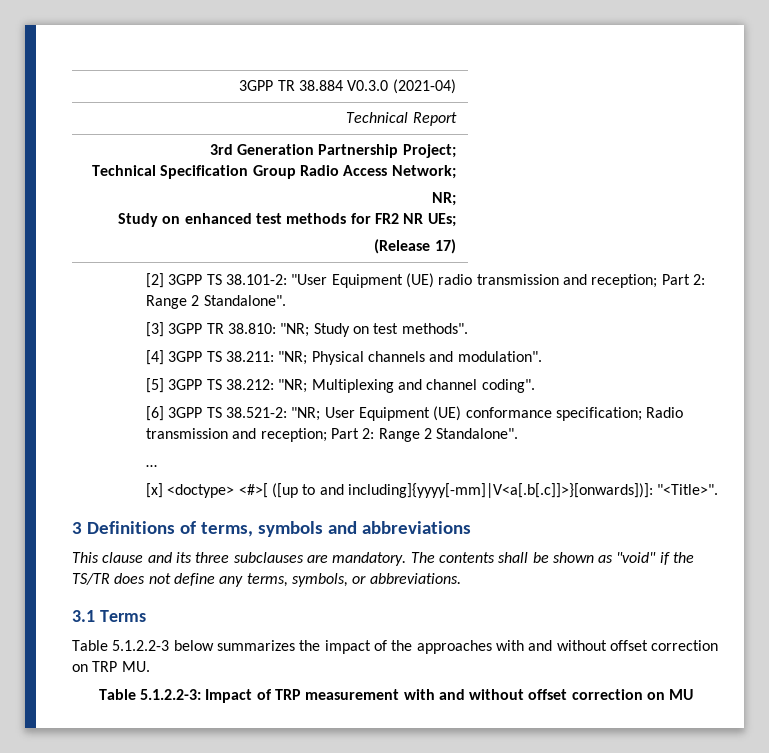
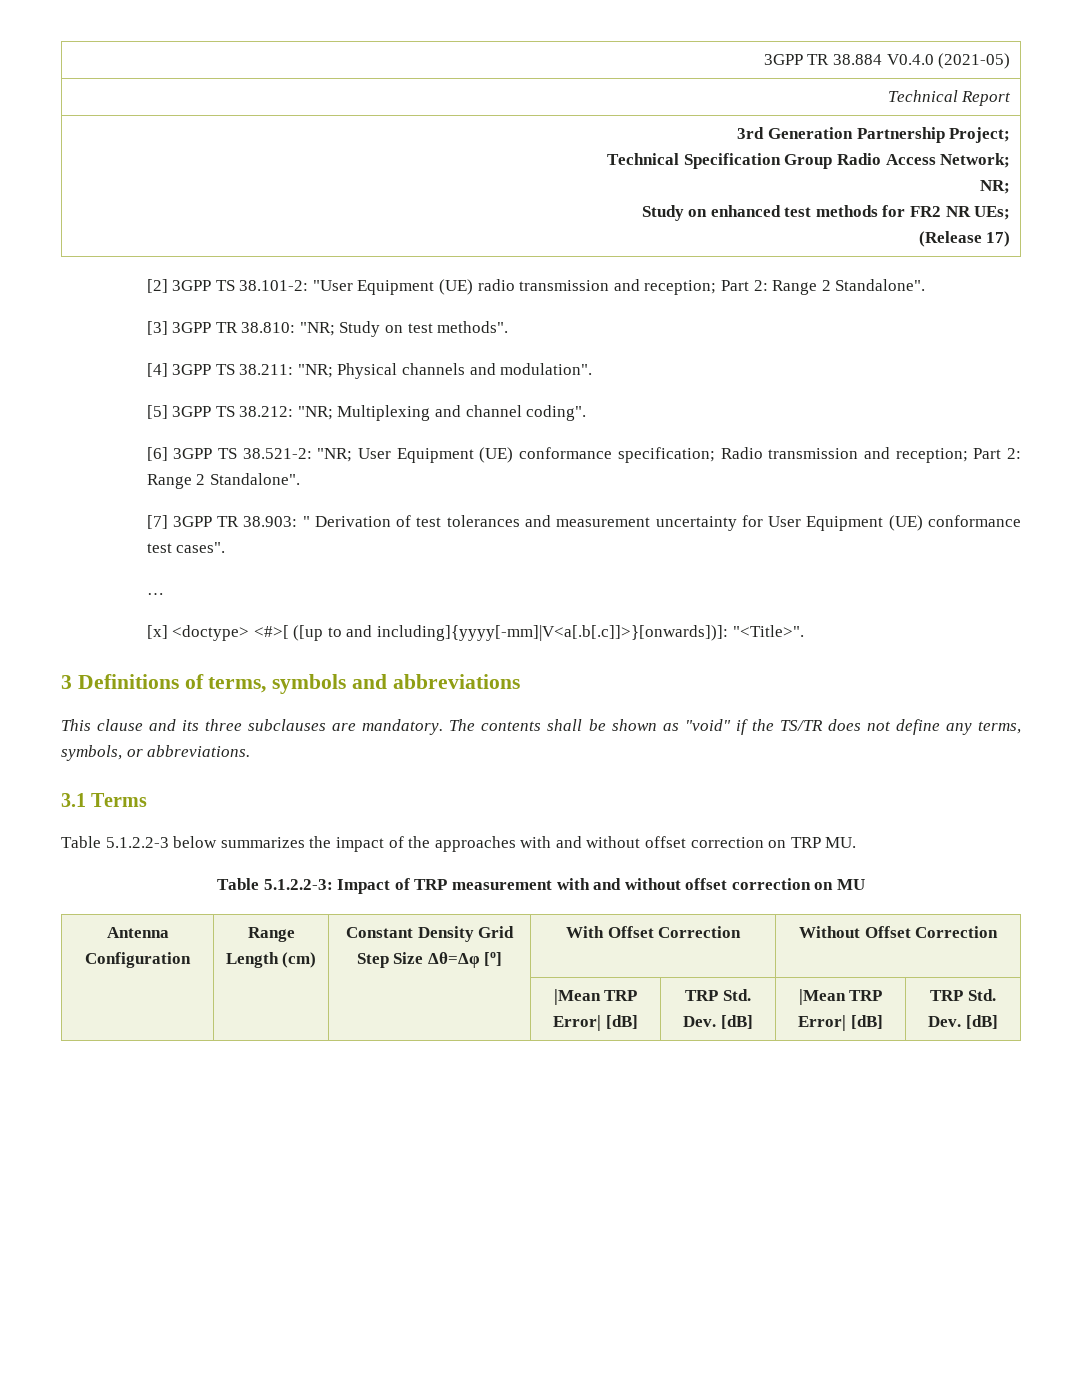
- 3GPP TR 38.884 V0.3.0 (2021-04)
+ 3GPP TR 38.884 V0.4.0 (2021-05)
+ [7] 3GPP TR 38.903: " Derivation of test tolerances and measurement uncertainty for User Equipment (UE) conformance test cases".
+ Antenna Configuration | Range Length (cm) | Constant Density Grid Step Size Δθ=Δφ [o] | With Offset Correction | Without Offset Correction
+ | | | |Mean TRP Error| [dB] | TRP Std. Dev. [dB] | |Mean TRP Error| [dB] | TRP Std. Dev. [dB]

